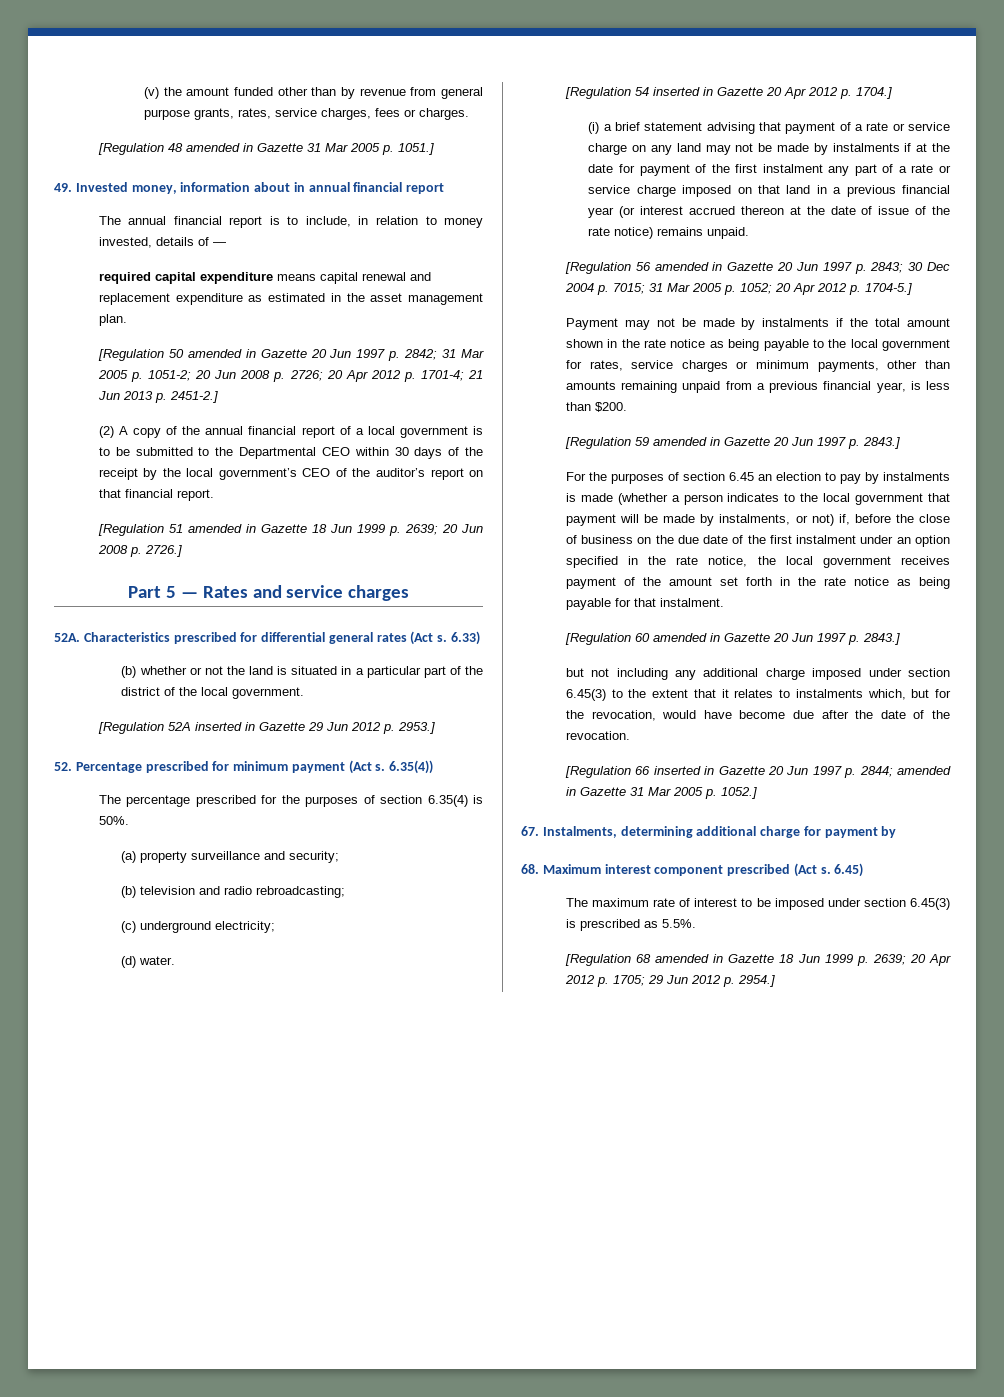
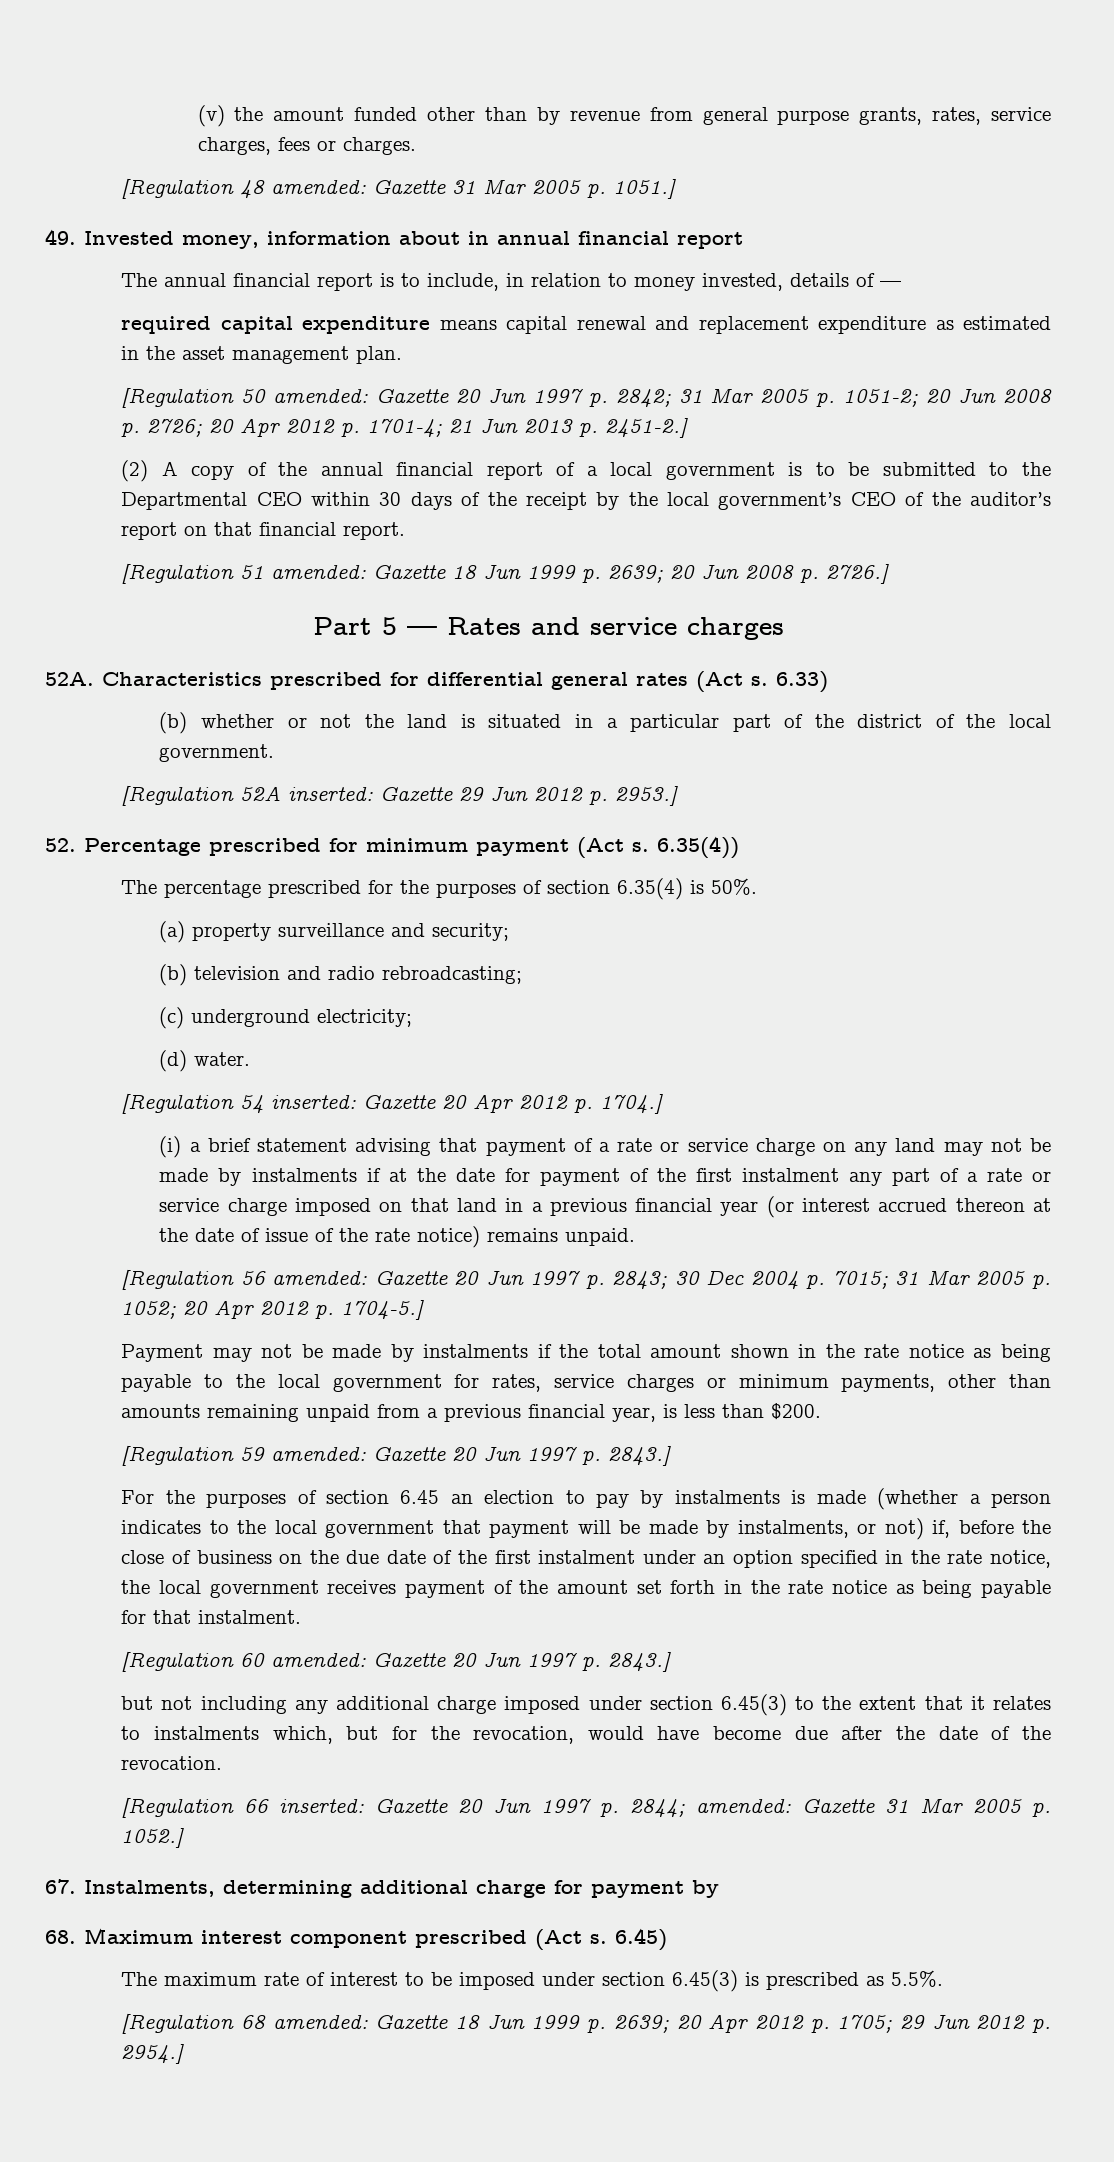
- [Regulation 48 amended in Gazette 31 Mar 2005 p. 1051.]
+ [Regulation 48 amended: Gazette 31 Mar 2005 p. 1051.]
- [Regulation 50 amended in Gazette 20 Jun 1997 p. 2842; 31 Mar 2005 p. 1051-2; 20 Jun 2008 p. 2726; 20 Apr 2012 p. 1701-4; 21 Jun 2013 p. 2451-2.]
+ [Regulation 50 amended: Gazette 20 Jun 1997 p. 2842; 31 Mar 2005 p. 1051-2; 20 Jun 2008 p. 2726; 20 Apr 2012 p. 1701-4; 21 Jun 2013 p. 2451-2.]
- [Regulation 51 amended in Gazette 18 Jun 1999 p. 2639; 20 Jun 2008 p. 2726.]
+ [Regulation 51 amended: Gazette 18 Jun 1999 p. 2639; 20 Jun 2008 p. 2726.]
- [Regulation 52A inserted in Gazette 29 Jun 2012 p. 2953.]
+ [Regulation 52A inserted: Gazette 29 Jun 2012 p. 2953.]
- [Regulation 54 inserted in Gazette 20 Apr 2012 p. 1704.]
+ [Regulation 54 inserted: Gazette 20 Apr 2012 p. 1704.]
- [Regulation 56 amended in Gazette 20 Jun 1997 p. 2843; 30 Dec 2004 p. 7015; 31 Mar 2005 p. 1052; 20 Apr 2012 p. 1704-5.]
+ [Regulation 56 amended: Gazette 20 Jun 1997 p. 2843; 30 Dec 2004 p. 7015; 31 Mar 2005 p. 1052; 20 Apr 2012 p. 1704-5.]
- [Regulation 59 amended in Gazette 20 Jun 1997 p. 2843.]
+ [Regulation 59 amended: Gazette 20 Jun 1997 p. 2843.]
- [Regulation 60 amended in Gazette 20 Jun 1997 p. 2843.]
+ [Regulation 60 amended: Gazette 20 Jun 1997 p. 2843.]
- [Regulation 66 inserted in Gazette 20 Jun 1997 p. 2844; amended in Gazette 31 Mar 2005 p. 1052.]
+ [Regulation 66 inserted: Gazette 20 Jun 1997 p. 2844; amended: Gazette 31 Mar 2005 p. 1052.]
- [Regulation 68 amended in Gazette 18 Jun 1999 p. 2639; 20 Apr 2012 p. 1705; 29 Jun 2012 p. 2954.]
+ [Regulation 68 amended: Gazette 18 Jun 1999 p. 2639; 20 Apr 2012 p. 1705; 29 Jun 2012 p. 2954.]

